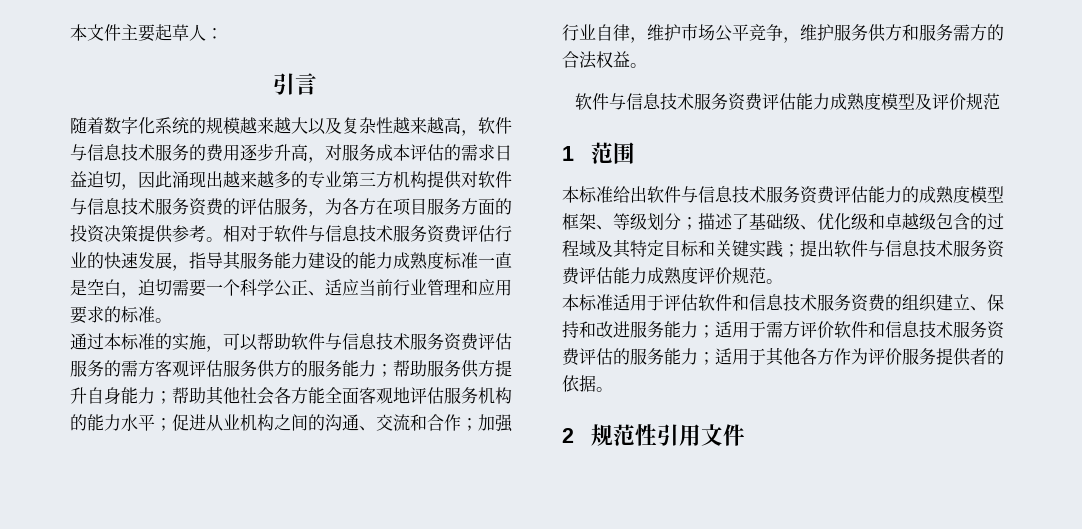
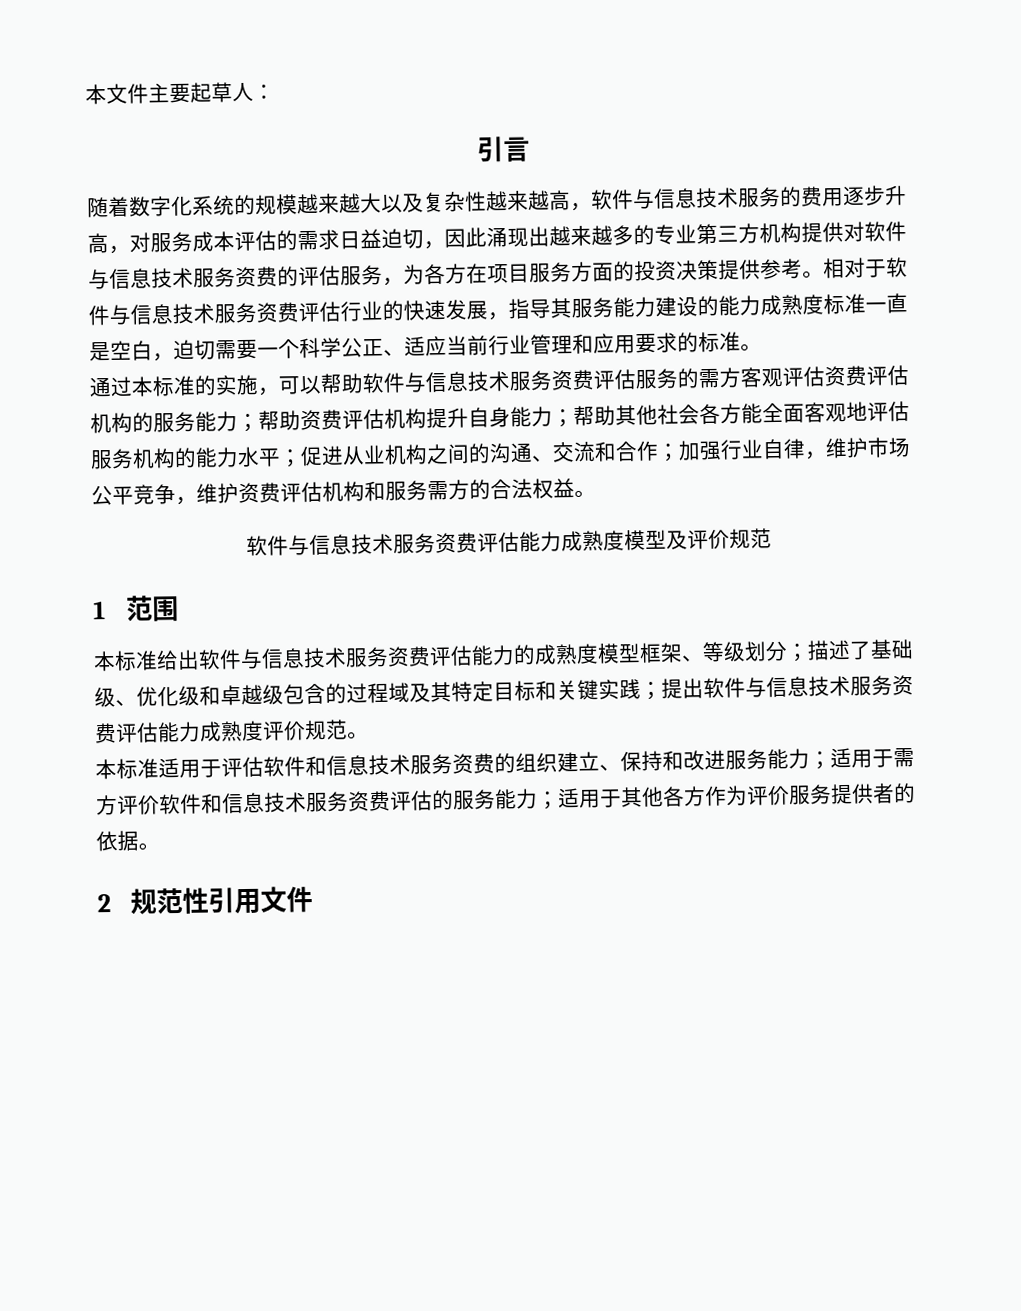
- 通过本标准的实施，可以帮助软件与信息技术服务资费评估服务的需方客观评估服务供方的服务能力；
+ 通过本标准的实施，可以帮助软件与信息技术服务资费评估服务的需方客观评估资费评估机构的服务能力；
- 帮助服务供方提升自身能力；
+ 帮助资费评估机构提升自身能力；
- 加强行业自律，维护市场公平竞争，维护服务供方和服务需方的合法权益。
+ 加强行业自律，维护市场公平竞争，维护资费评估机构和服务需方的合法权益。

